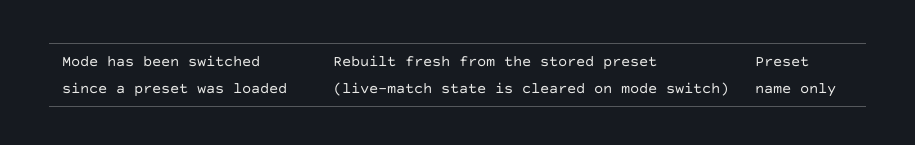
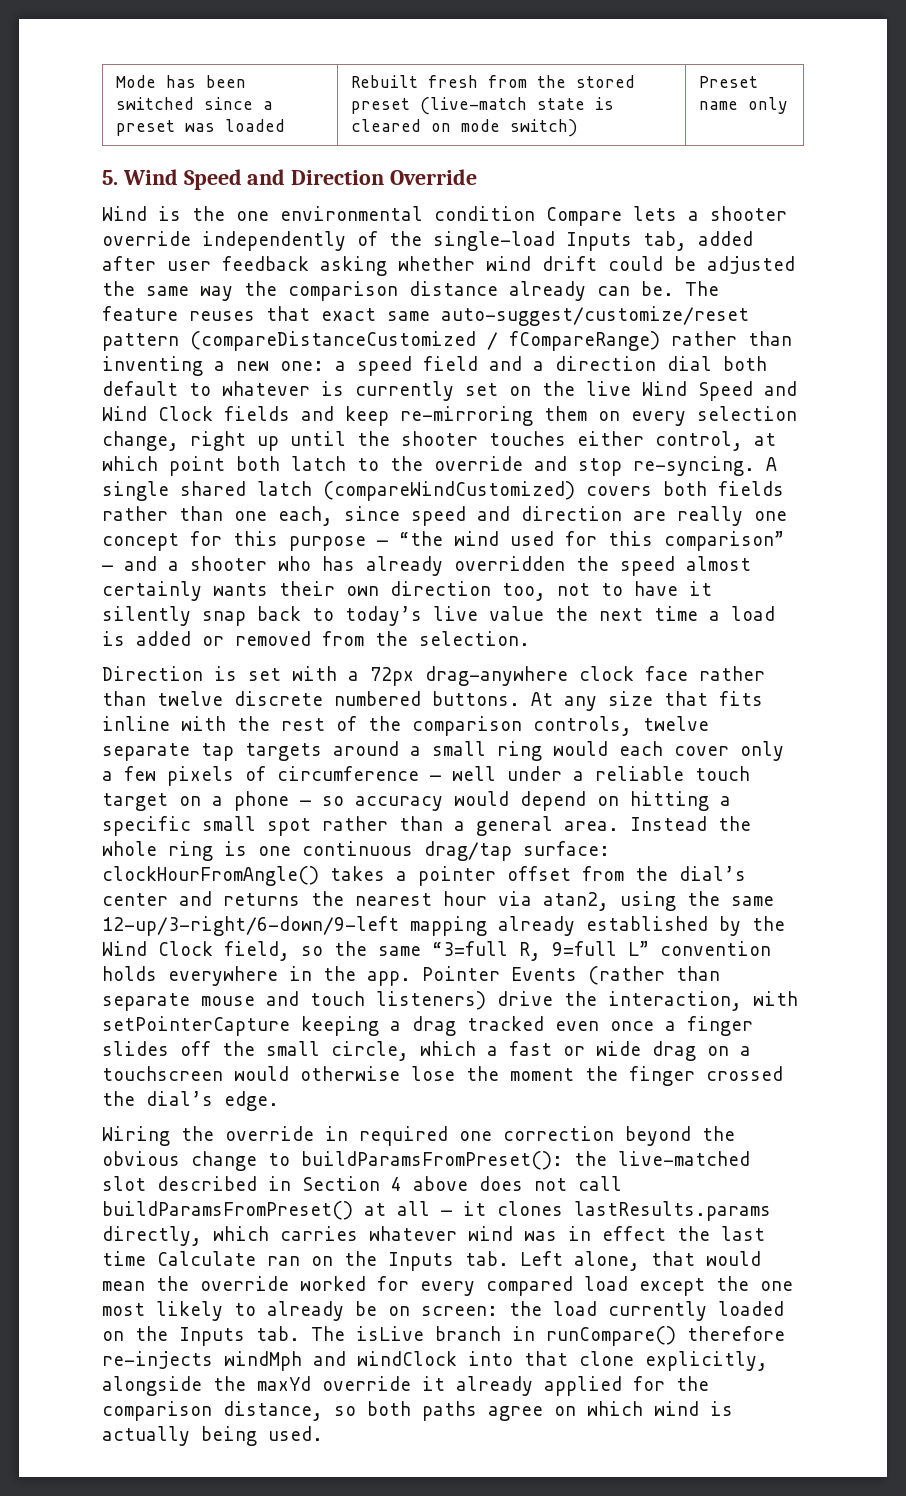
+ 5. Wind Speed and Direction Override
+ Wind is the one environmental condition Compare lets a shooter override independently of the single-load Inputs tab, added after user feedback asking whether wind drift could be adjusted the same way the comparison distance already can be. The feature reuses that exact same auto-suggest/customize/reset pattern (compareDistanceCustomized / fCompareRange) rather than inventing a new one: a speed field and a direction dial both default to whatever is currently set on the live Wind Speed and Wind Clock fields and keep re-mirroring them on every selection change, right up until the shooter touches either control, at which point both latch to the override and stop re-syncing. A single shared latch (compareWindCustomized) covers both fields rather than one each, since speed and direction are really one concept for this purpose — “the wind used for this comparison” — and a shooter who has already overridden the speed almost certainly wants their own direction too, not to have it silently snap back to today’s live value the next time a load is added or removed from the selection.
+ Direction is set with a 72px drag-anywhere clock face rather than twelve discrete numbered buttons. At any size that fits inline with the rest of the comparison controls, twelve separate tap targets around a small ring would each cover only a few pixels of circumference — well under a reliable touch target on a phone — so accuracy would depend on hitting a specific small spot rather than a general area. Instead the whole ring is one continuous drag/tap surface: clockHourFromAngle() takes a pointer offset from the dial’s center and returns the nearest hour via atan2, using the same 12-up/3-right/6-down/9-left mapping already established by the Wind Clock field, so the same “3=full R, 9=full L” convention holds everywhere in the app. Pointer Events (rather than separate mouse and touch listeners) drive the interaction, with setPointerCapture keeping a drag tracked even once a finger slides off the small circle, which a fast or wide drag on a touchscreen would otherwise lose the moment the finger crossed the dial’s edge.
+ Wiring the override in required one correction beyond the obvious change to buildParamsFromPreset(): the live-matched slot described in Section 4 above does not call buildParamsFromPreset() at all — it clones lastResults.params directly, which carries whatever wind was in effect the last time Calculate ran on the Inputs tab. Left alone, that would mean the override worked for every compared load except the one most likely to already be on screen: the load currently loaded on the Inputs tab. The isLive branch in runCompare() therefore re-injects windMph and windClock into that clone explicitly, alongside the maxYd override it already applied for the comparison distance, so both paths agree on which wind is actually being used.

